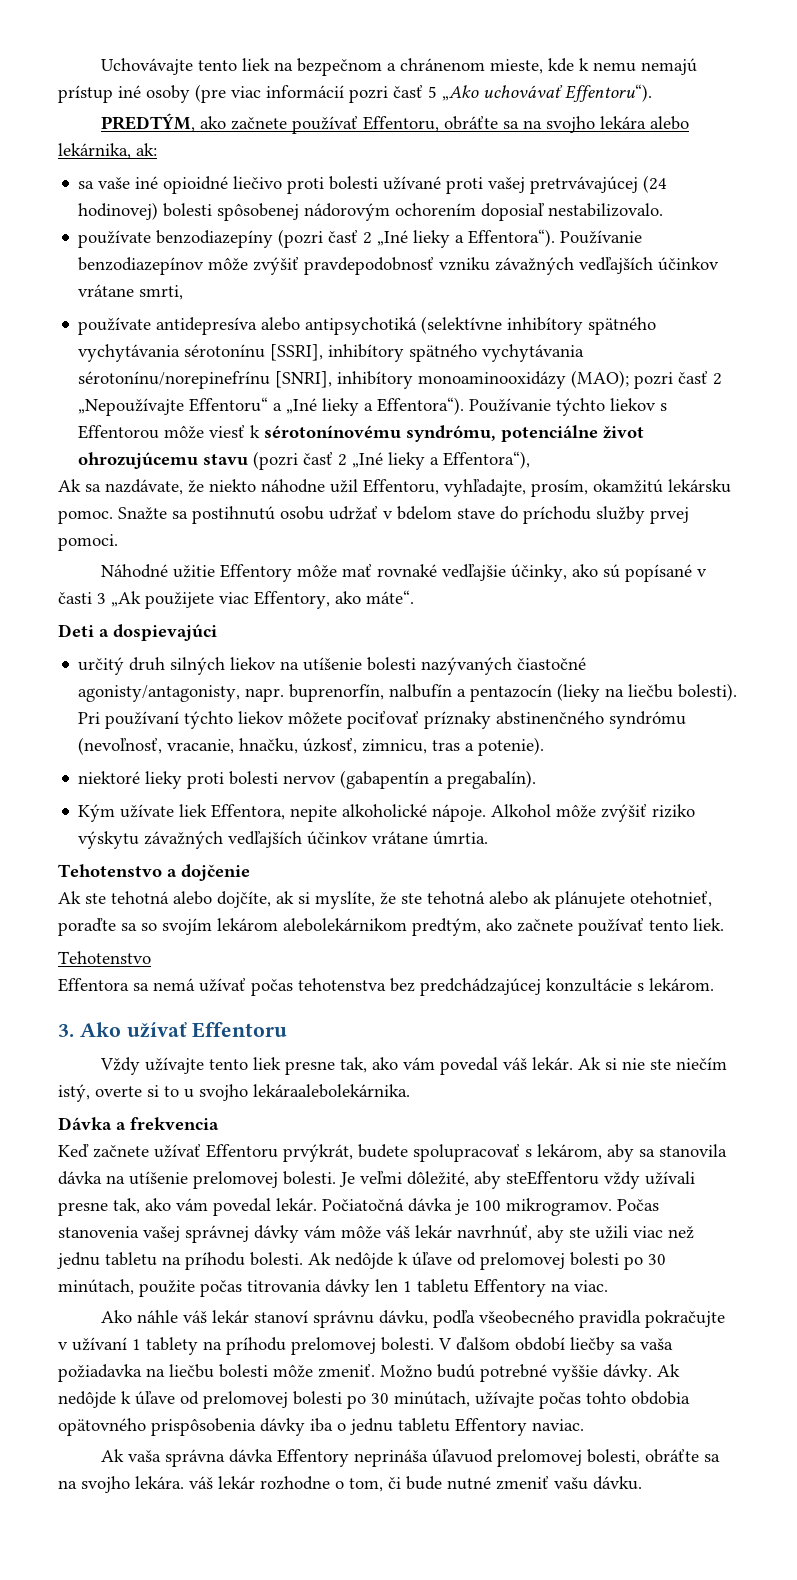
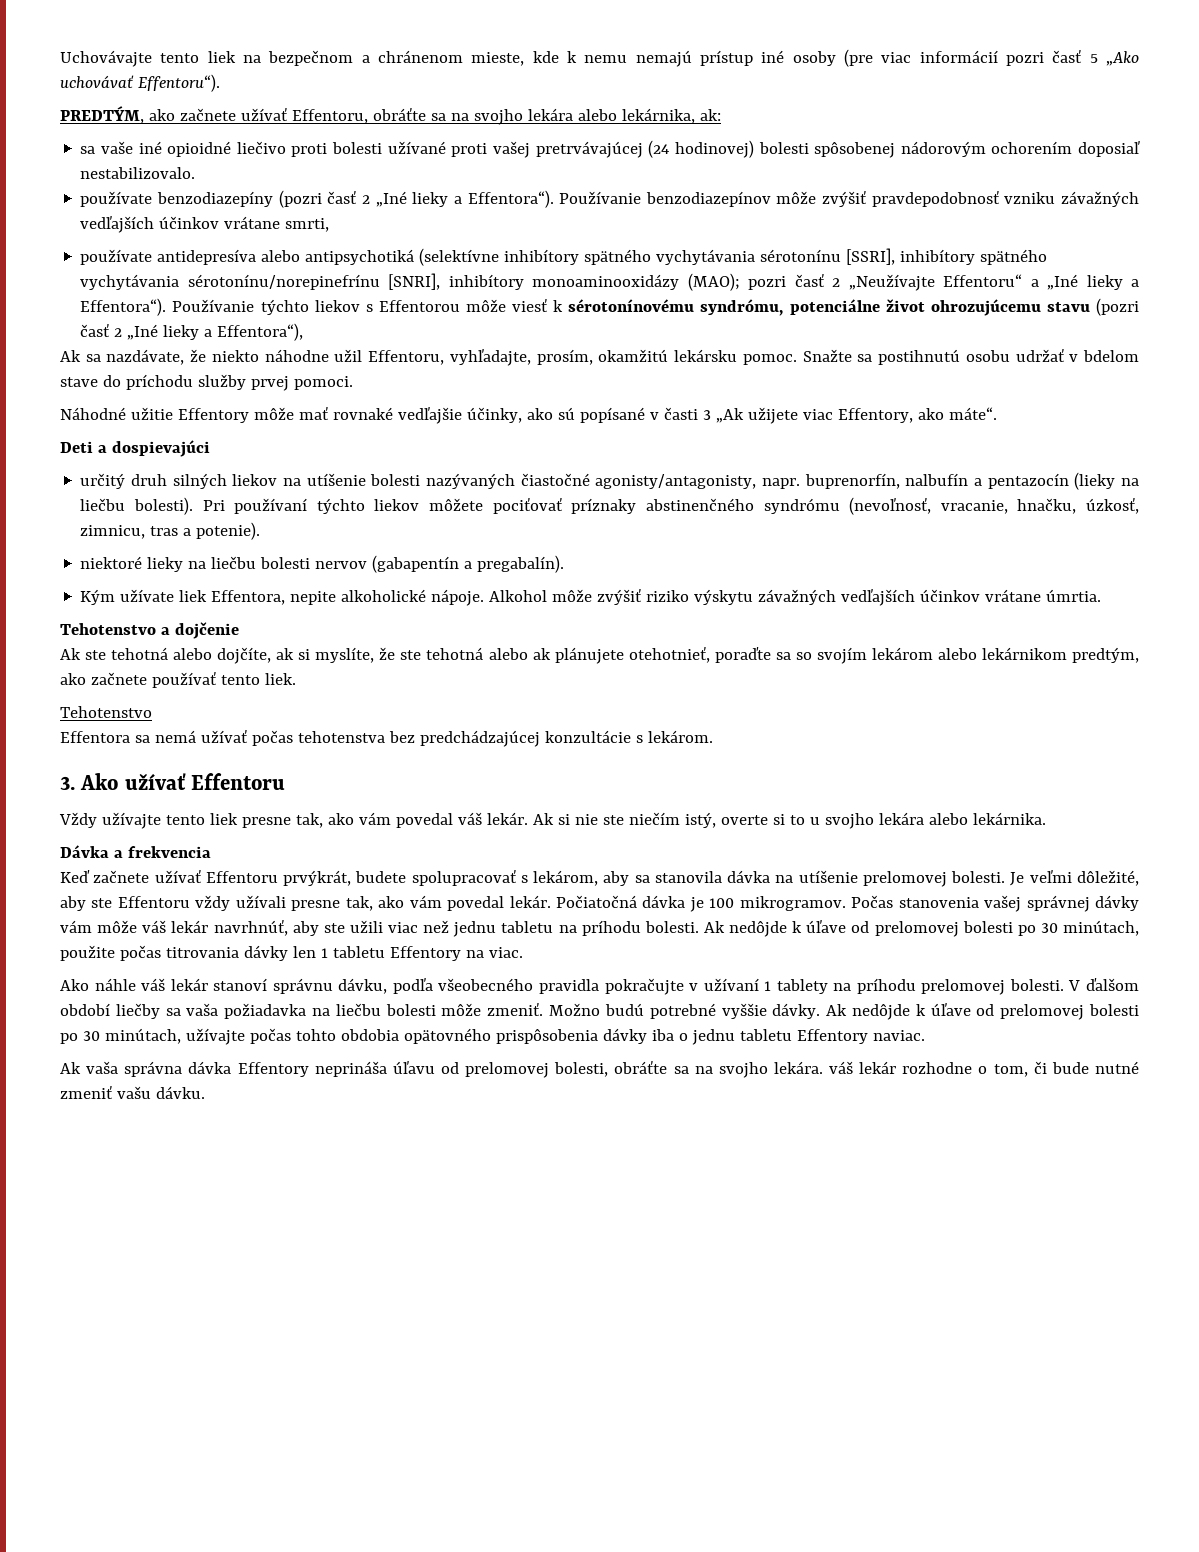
- PREDTÝM, ako začnete používať Effentoru, obráťte sa na svojho lekára alebo lekárnika, ak:
+ PREDTÝM, ako začnete užívať Effentoru, obráťte sa na svojho lekára alebo lekárnika, ak:
- používate antidepresíva alebo antipsychotiká (selektívne inhibítory spätného vychytávania sérotonínu [SSRI], inhibítory spätného vychytávania sérotonínu/norepinefrínu [SNRI], inhibítory monoaminooxidázy (MAO); pozri časť 2 „Nepoužívajte Effentoru“ a „Iné lieky a Effentora“).
+ používate antidepresíva alebo antipsychotiká (selektívne inhibítory spätného vychytávania sérotonínu [SSRI], inhibítory spätného vychytávania sérotonínu/norepinefrínu [SNRI], inhibítory monoaminooxidázy (MAO); pozri časť 2 „Neužívajte Effentoru“ a „Iné lieky a Effentora“).
- Náhodné užitie Effentory môže mať rovnaké vedľajšie účinky, ako sú popísané v časti 3 „Ak použijete viac Effentory, ako máte“.
+ Náhodné užitie Effentory môže mať rovnaké vedľajšie účinky, ako sú popísané v časti 3 „Ak užijete viac Effentory, ako máte“.
- niektoré lieky proti bolesti nervov (gabapentín a pregabalín).
+ niektoré lieky na liečbu bolesti nervov (gabapentín a pregabalín).
- Ak ste tehotná alebo dojčíte, ak si myslíte, že ste tehotná alebo ak plánujete otehotnieť, poraďte sa so svojím lekárom alebolekárnikom predtým, ako začnete používať tento liek.
+ Ak ste tehotná alebo dojčíte, ak si myslíte, že ste tehotná alebo ak plánujete otehotnieť, poraďte sa so svojím lekárom alebo lekárnikom predtým, ako začnete používať tento liek.
- Ak si nie ste niečím istý, overte si to u svojho lekáraalebolekárnika.
+ Ak si nie ste niečím istý, overte si to u svojho lekára alebo lekárnika.
- Je veľmi dôležité, aby steEffentoru vždy užívali presne tak, ako vám povedal lekár.
+ Je veľmi dôležité, aby ste Effentoru vždy užívali presne tak, ako vám povedal lekár.
- Ak vaša správna dávka Effentory neprináša úľavuod prelomovej bolesti, obráťte sa na svojho lekára. váš lekár rozhodne o tom, či bude nutné zmeniť vašu dávku.
+ Ak vaša správna dávka Effentory neprináša úľavu od prelomovej bolesti, obráťte sa na svojho lekára. váš lekár rozhodne o tom, či bude nutné zmeniť vašu dávku.

